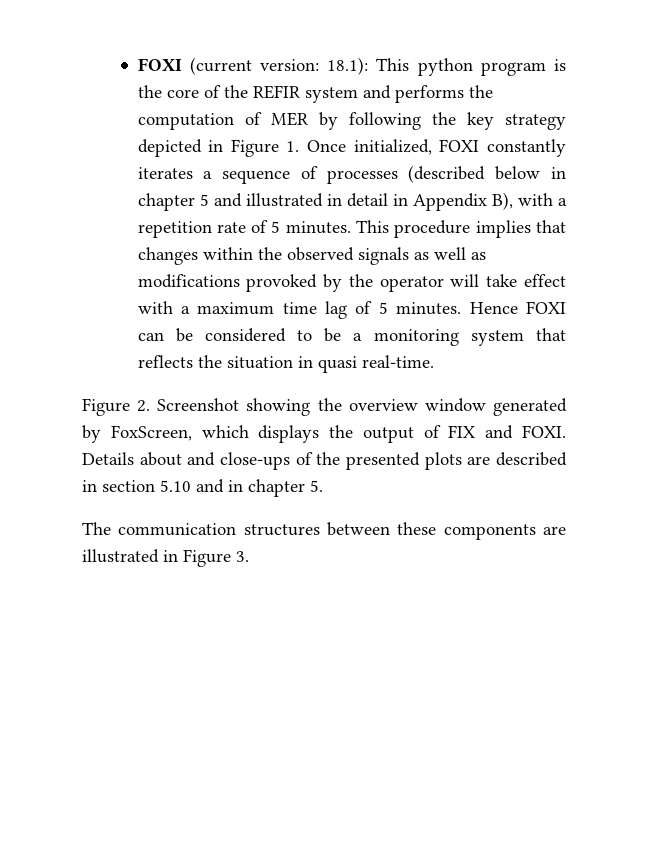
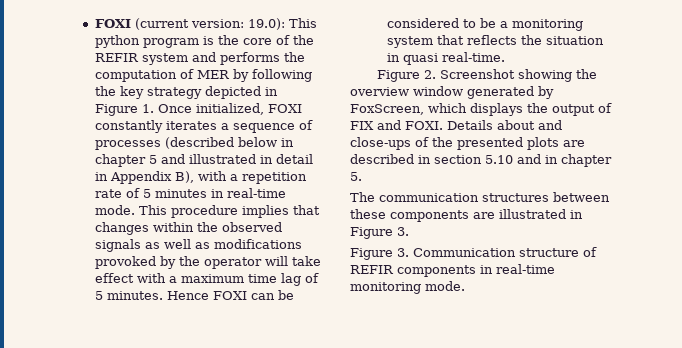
- FOXI (current version: 18.1): This python program is the core of the REFIR system and performs the computation of MER by following the key strategy depicted in Figure 1. Once initialized, FOXI constantly iterates a sequence of processes (described below in chapter 5 and illustrated in detail in Appendix B), with a repetition rate of 5 minutes.
+ FOXI (current version: 19.0): This python program is the core of the REFIR system and performs the computation of MER by following the key strategy depicted in Figure 1. Once initialized, FOXI constantly iterates a sequence of processes (described below in chapter 5 and illustrated in detail in Appendix B), with a repetition rate of 5 minutes in real-time mode.
+ Figure 3. Communication structure of REFIR components in real-time monitoring mode.

